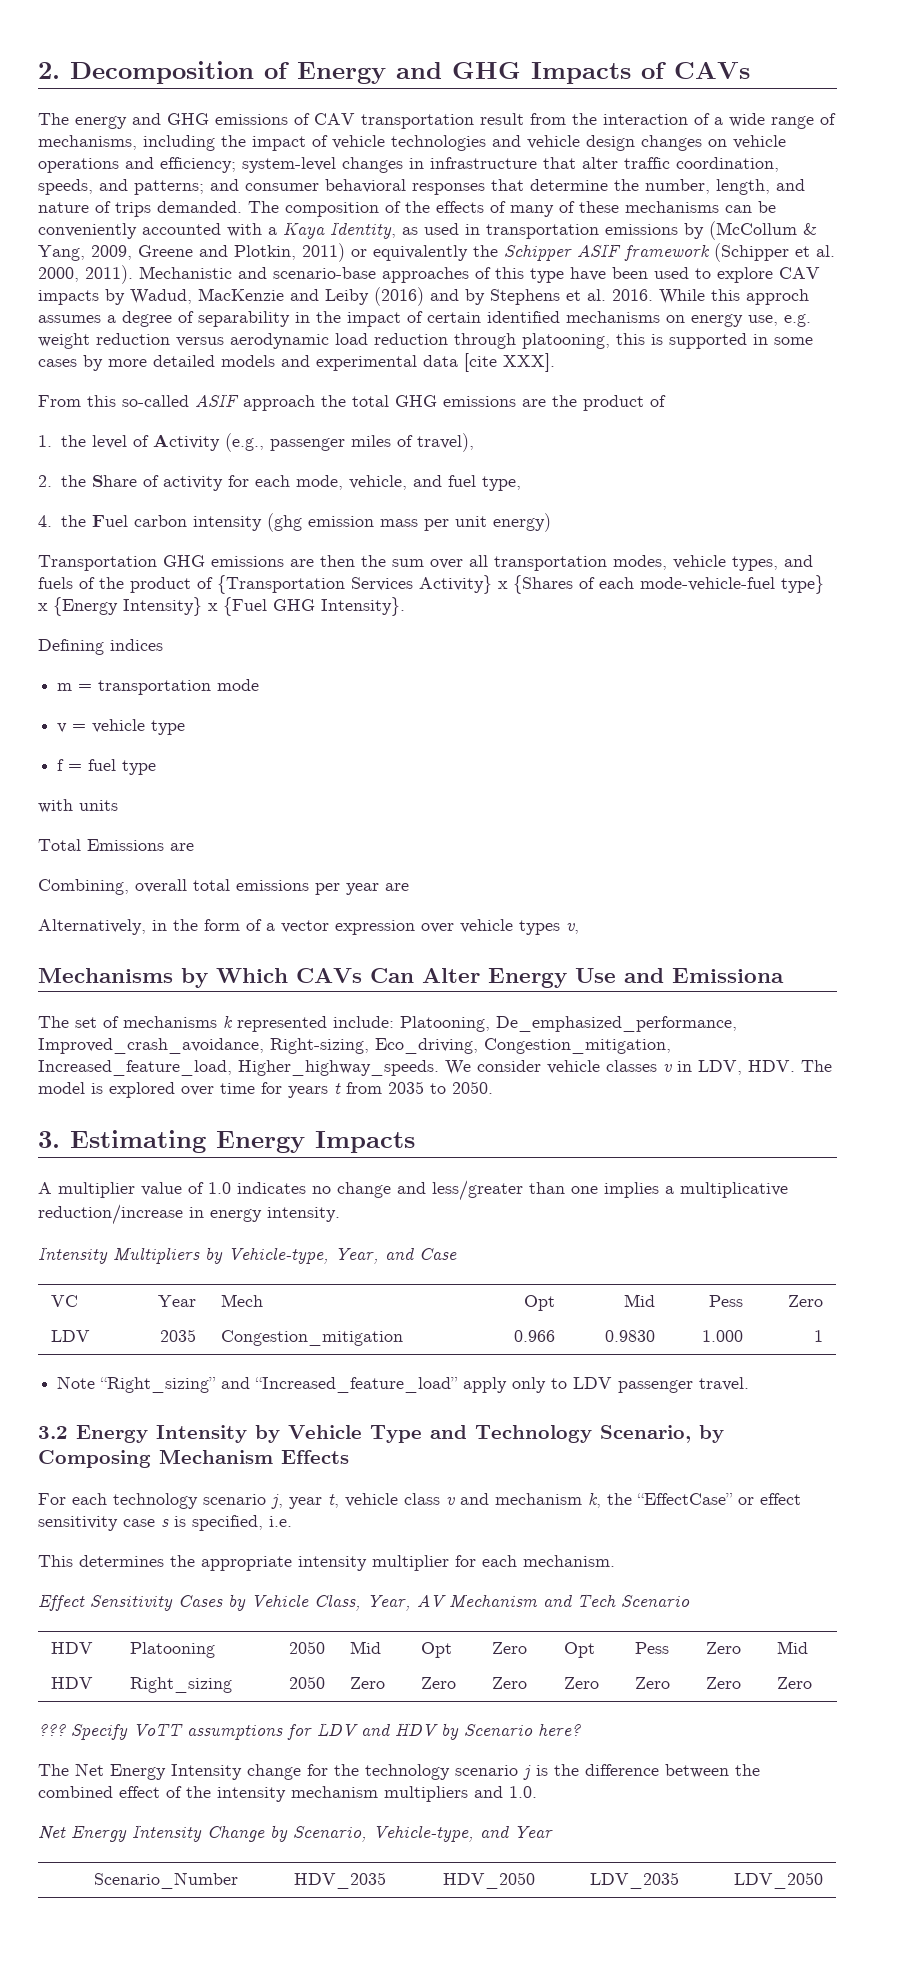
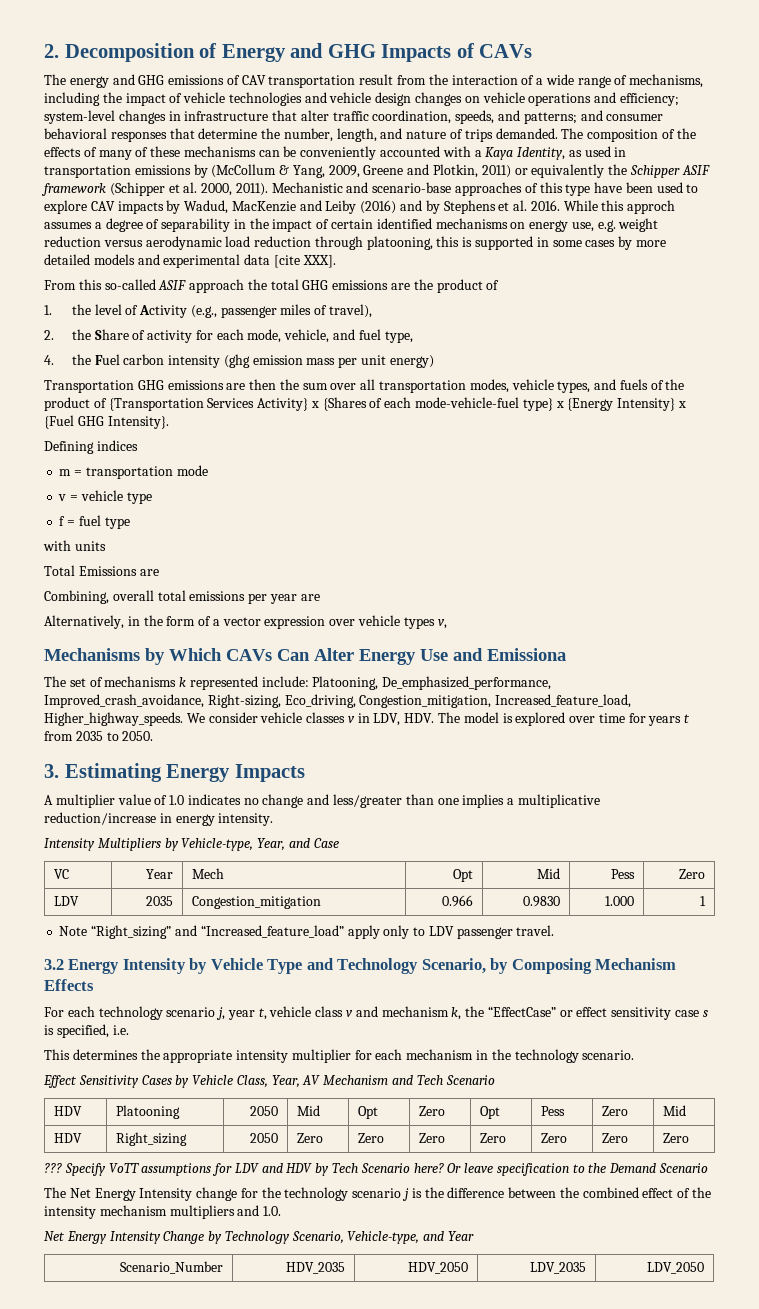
- This determines the appropriate intensity multiplier for each mechanism.
+ This determines the appropriate intensity multiplier for each mechanism in the technology scenario.
- Specify VoTT assumptions for LDV and HDV by Scenario here?
+ Specify VoTT assumptions for LDV and HDV by Tech Scenario here? Or leave specification to the Demand Scenario
- Net Energy Intensity Change by Scenario, Vehicle-type, and Year
+ Net Energy Intensity Change by Technology Scenario, Vehicle-type, and Year

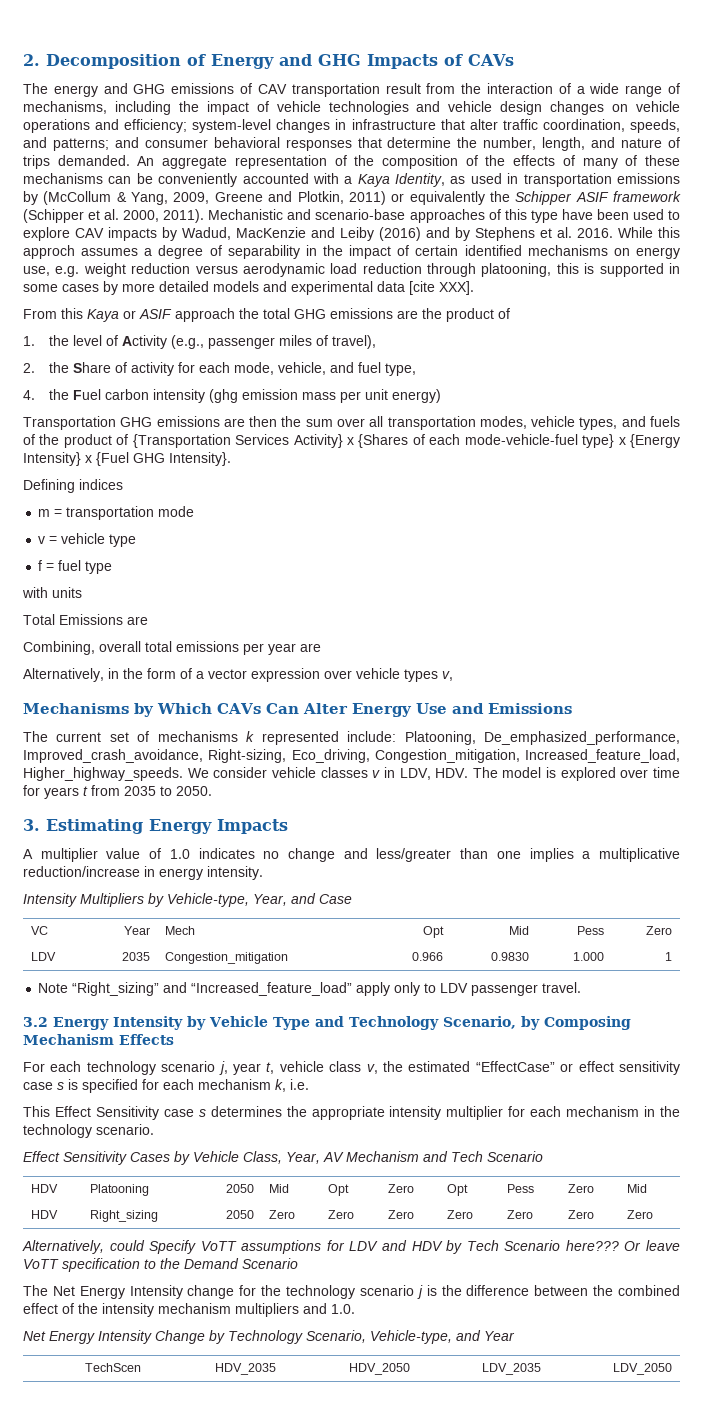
- The composition of the effects of many of these mechanisms can be conveniently accounted with a Kaya Identity, as used in transportation emissions by (McCollum & Yang, 2009, Greene and Plotkin, 2011) or equivalently the Schipper ASIF framework (Schipper et al. 2000, 2011).
+ An aggregate representation of the composition of the effects of many of these mechanisms can be conveniently accounted with a Kaya Identity, as used in transportation emissions by (McCollum & Yang, 2009, Greene and Plotkin, 2011) or equivalently the Schipper ASIF framework (Schipper et al. 2000, 2011).
- From this so-called ASIF approach the total GHG emissions are the product of
+ From this Kaya or ASIF approach the total GHG emissions are the product of
- Mechanisms by Which CAVs Can Alter Energy Use and Emissiona
- The set of mechanisms k represented include: Platooning, De_emphasized_performance, Improved_crash_avoidance, Right-sizing, Eco_driving, Congestion_mitigation, Increased_feature_load, Higher_highway_speeds.
+ Mechanisms by Which CAVs Can Alter Energy Use and Emissions
+ The current set of mechanisms k represented include: Platooning, De_emphasized_performance, Improved_crash_avoidance, Right-sizing, Eco_driving, Congestion_mitigation, Increased_feature_load, Higher_highway_speeds.
- For each technology scenario j, year t, vehicle class v and mechanism k, the “EffectCase” or effect sensitivity case s is specified, i.e.
- This determines the appropriate intensity multiplier for each mechanism in the technology scenario.
+ For each technology scenario j, year t, vehicle class v, the estimated “EffectCase” or effect sensitivity case s is specified for each mechanism k, i.e.
+ This Effect Sensitivity case s determines the appropriate intensity multiplier for each mechanism in the technology scenario.
- ??? Specify VoTT assumptions for LDV and HDV by Tech Scenario here?
+ Alternatively, could Specify VoTT assumptions for LDV and HDV by Tech Scenario here???
- Or leave specification to the Demand Scenario
+ Or leave VoTT specification to the Demand Scenario
- Scenario_Number | HDV_2035 | HDV_2050 | LDV_2035 | LDV_2050
+ TechScen | HDV_2035 | HDV_2050 | LDV_2035 | LDV_2050

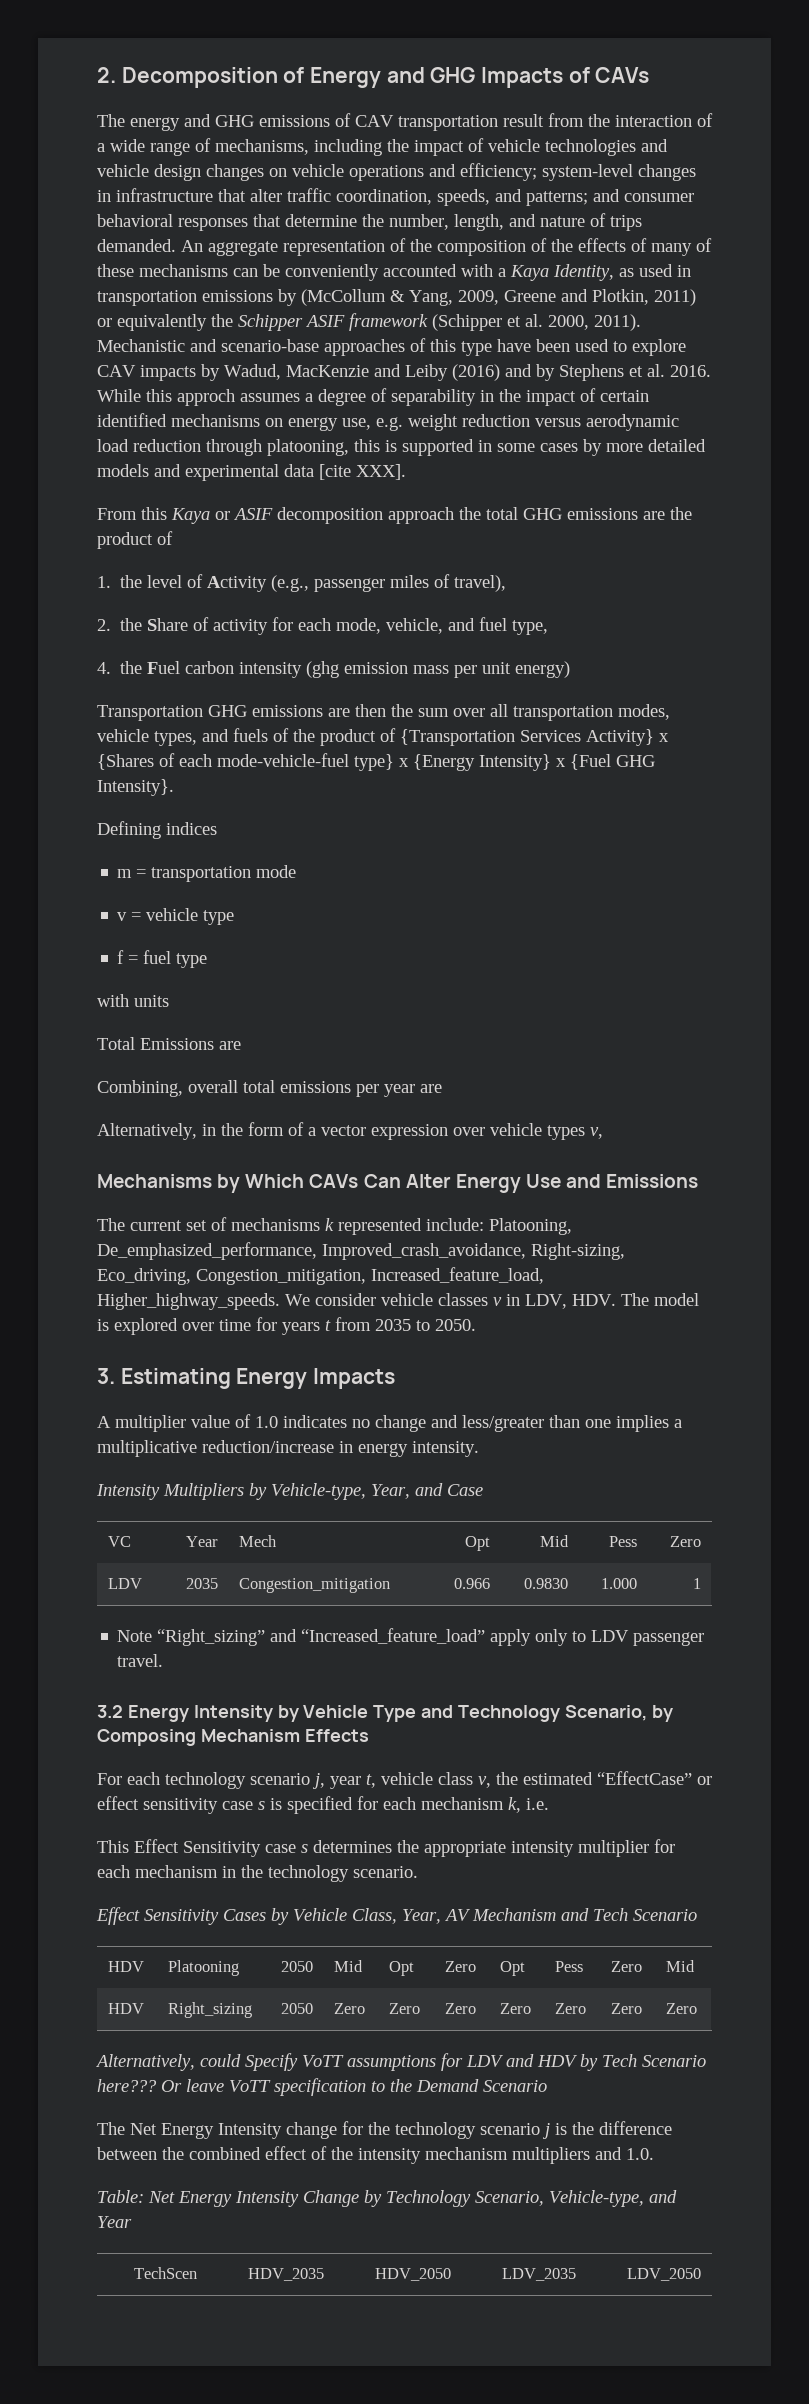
- From this Kaya or ASIF approach the total GHG emissions are the product of
+ From this Kaya or ASIF decomposition approach the total GHG emissions are the product of
- Net Energy Intensity Change by Technology Scenario, Vehicle-type, and Year
+ Table: Net Energy Intensity Change by Technology Scenario, Vehicle-type, and Year

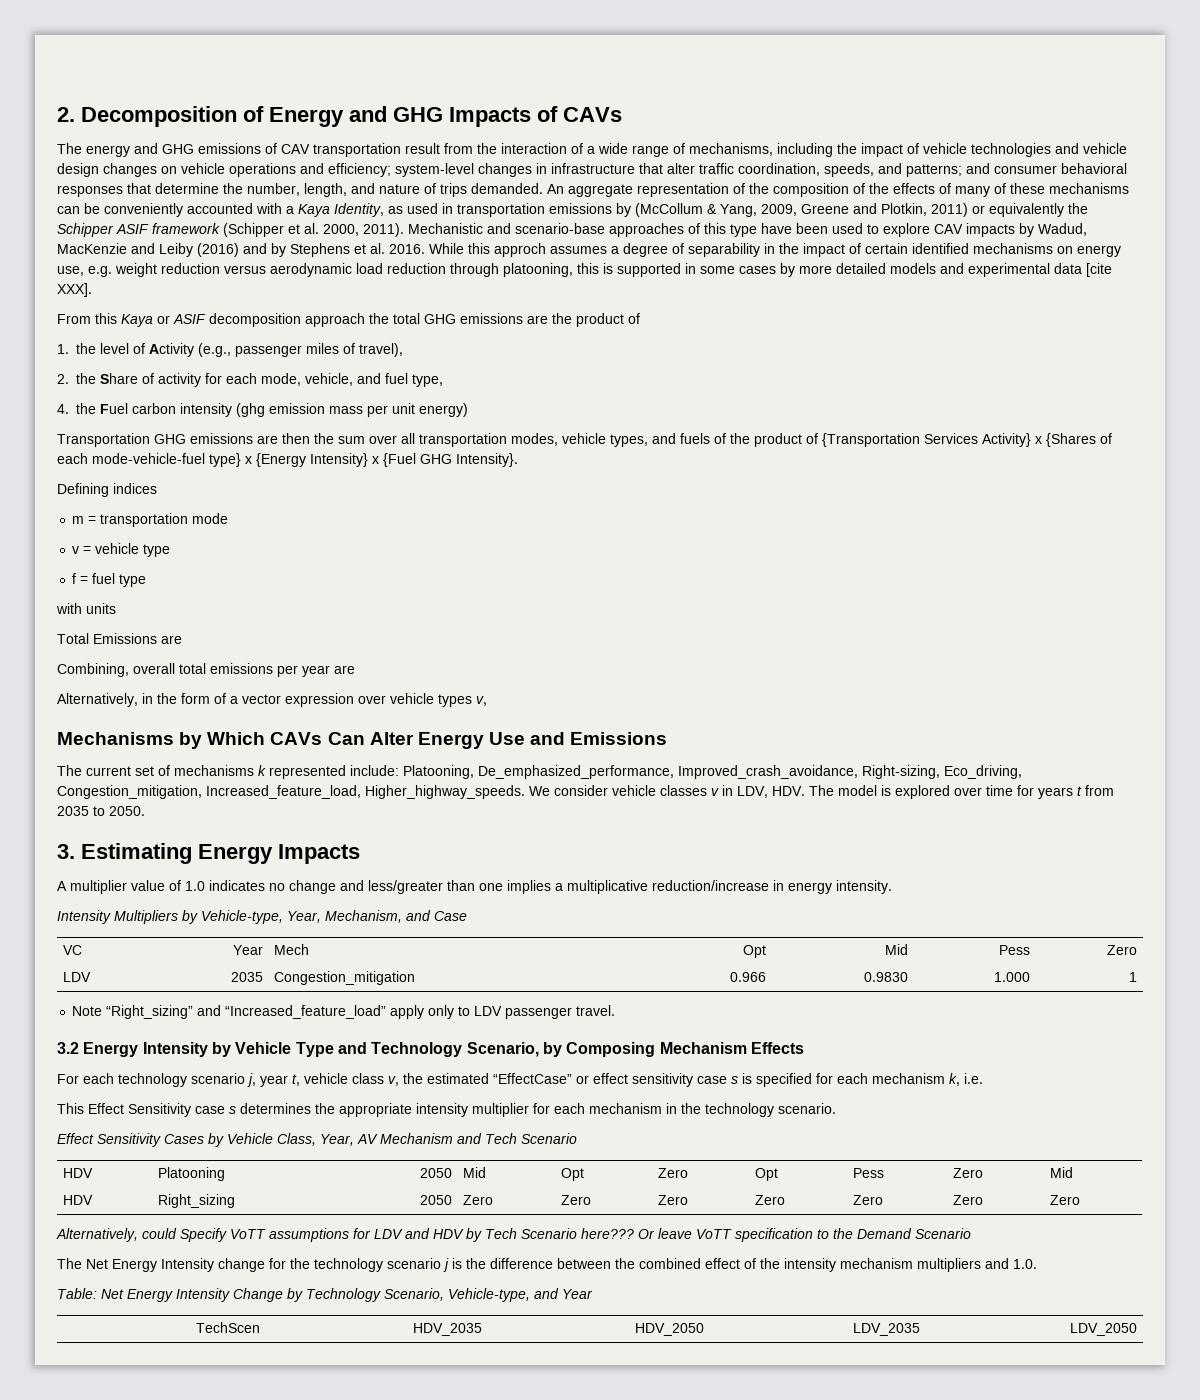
- Intensity Multipliers by Vehicle-type, Year, and Case
+ Intensity Multipliers by Vehicle-type, Year, Mechanism, and Case

